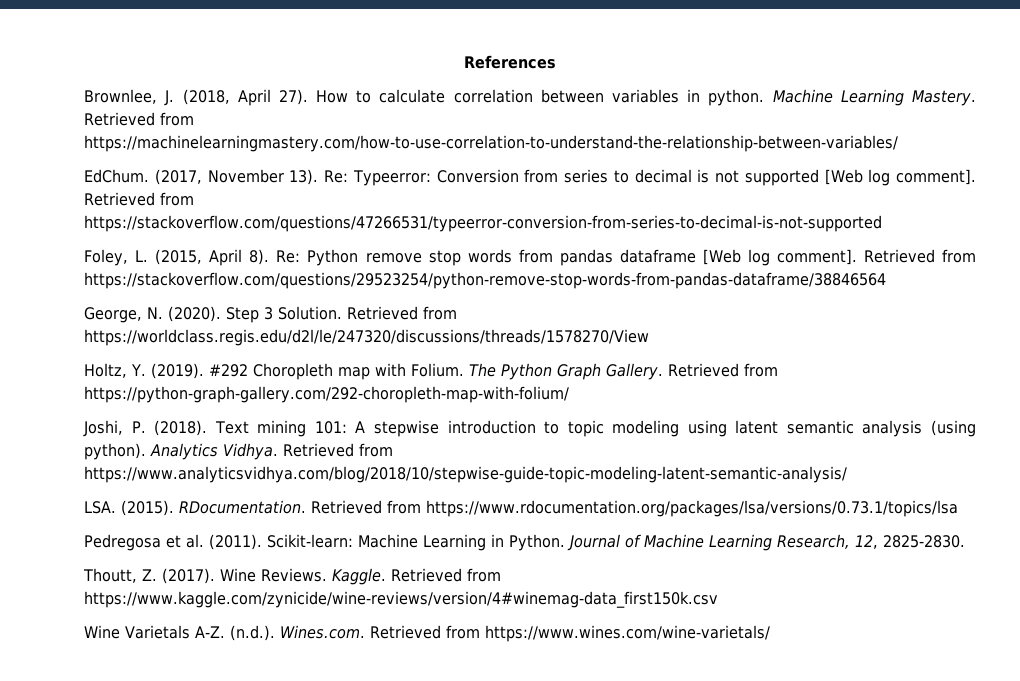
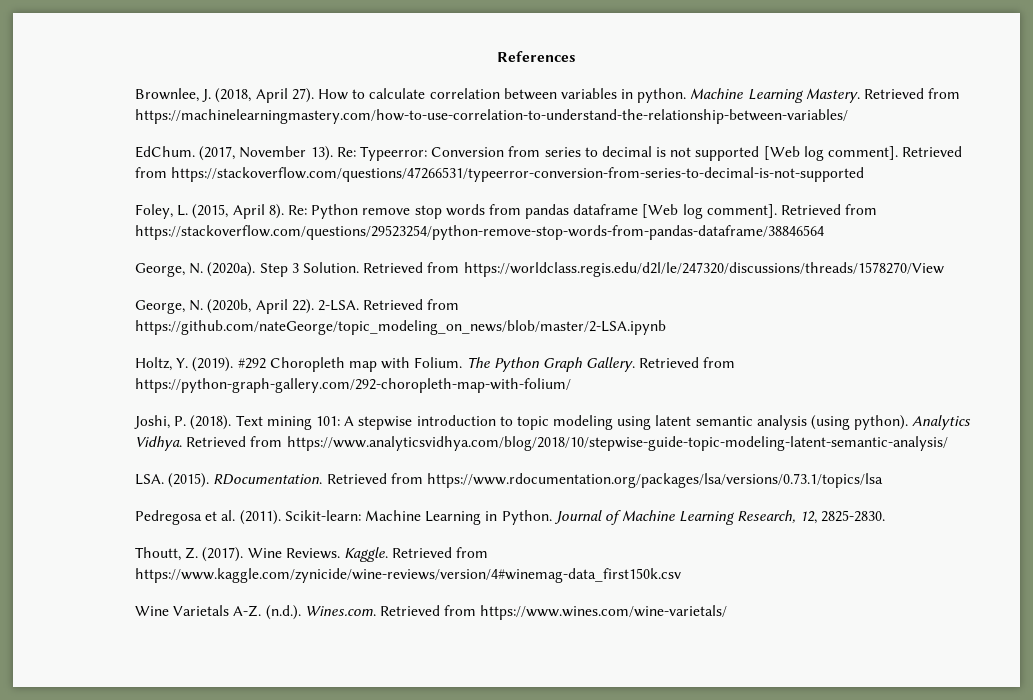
- George, N. (2020).
+ George, N. (2020a).
+ George, N. (2020b, April 22). 2-LSA. Retrieved from https://github.com/nateGeorge/topic_modeling_on_news/blob/master/2-LSA.ipynb

